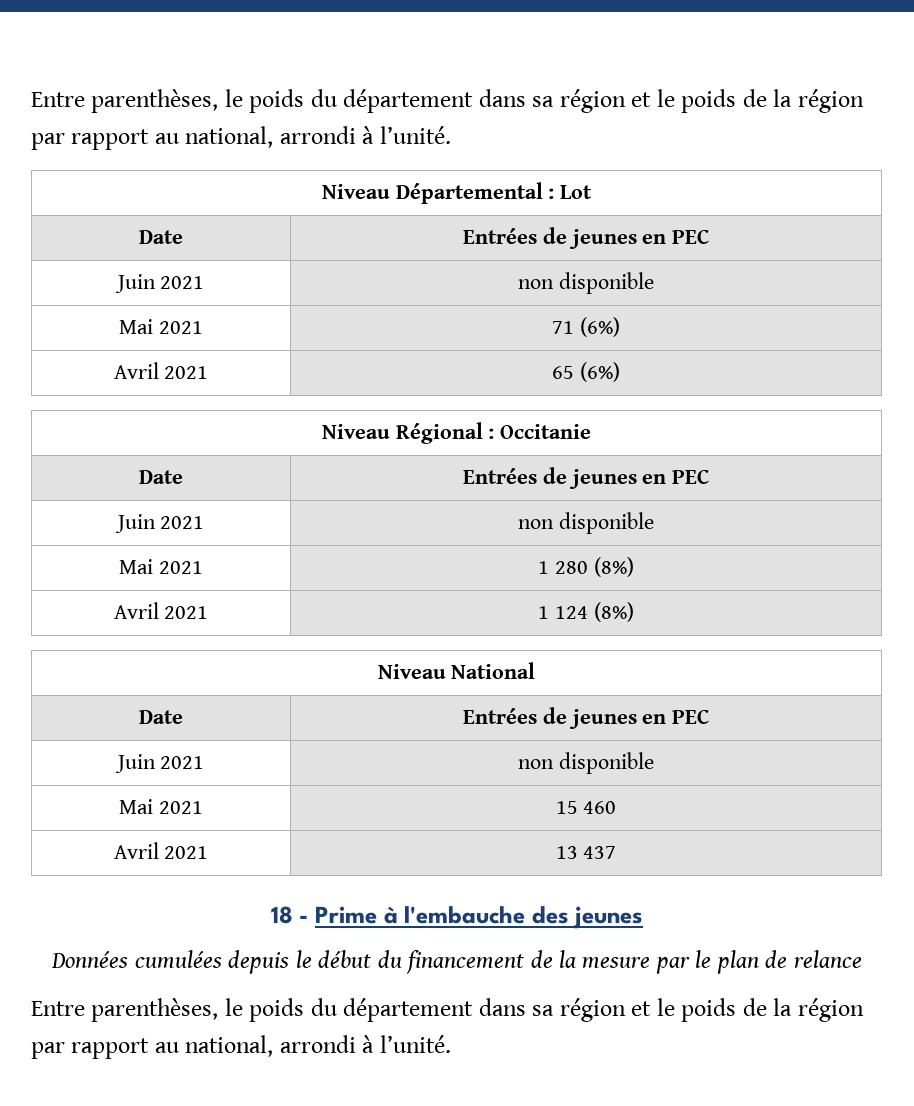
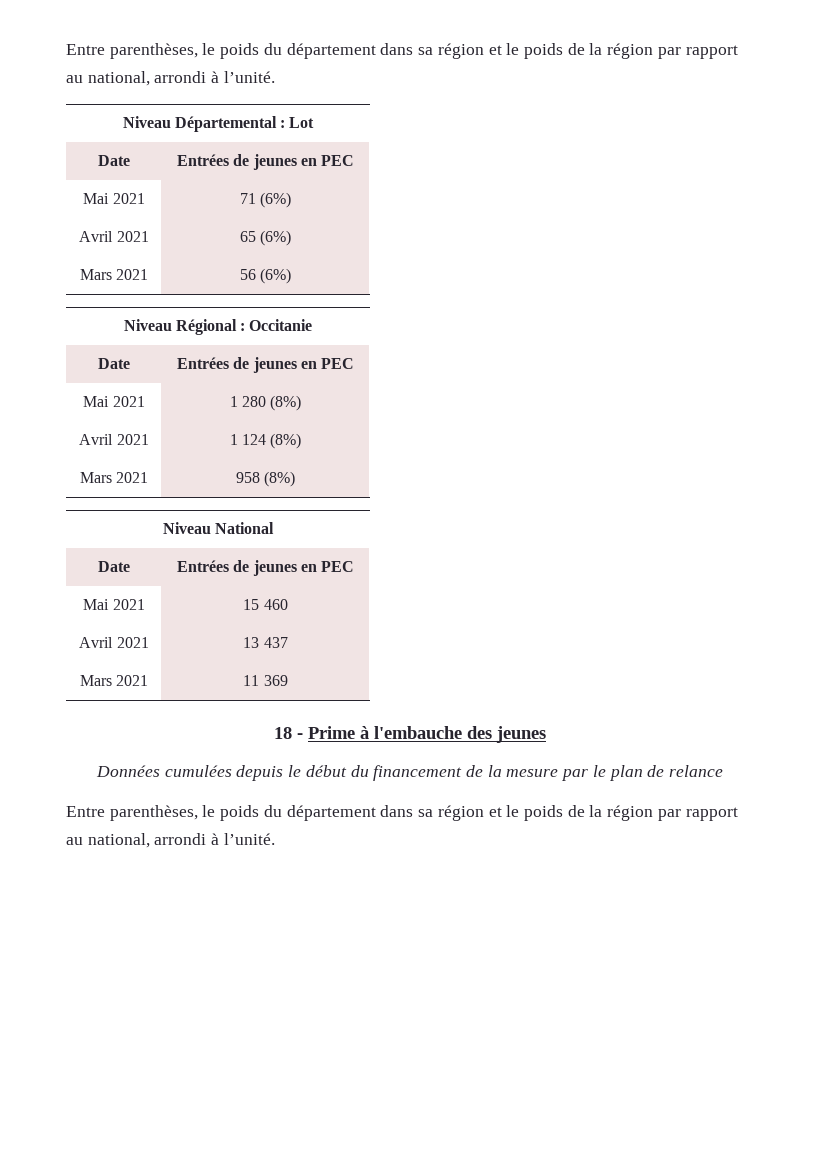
  Niveau Départemental : Lot
  Date | Entrées de jeunes en PEC
- Juin 2021 | non disponible
+ Mars 2021 | 56 (6%)
  Niveau Régional : Occitanie
  Date | Entrées de jeunes en PEC
- Juin 2021 | non disponible
+ Mars 2021 | 958 (8%)
  Niveau National
  Date | Entrées de jeunes en PEC
- Juin 2021 | non disponible
+ Mars 2021 | 11 369

